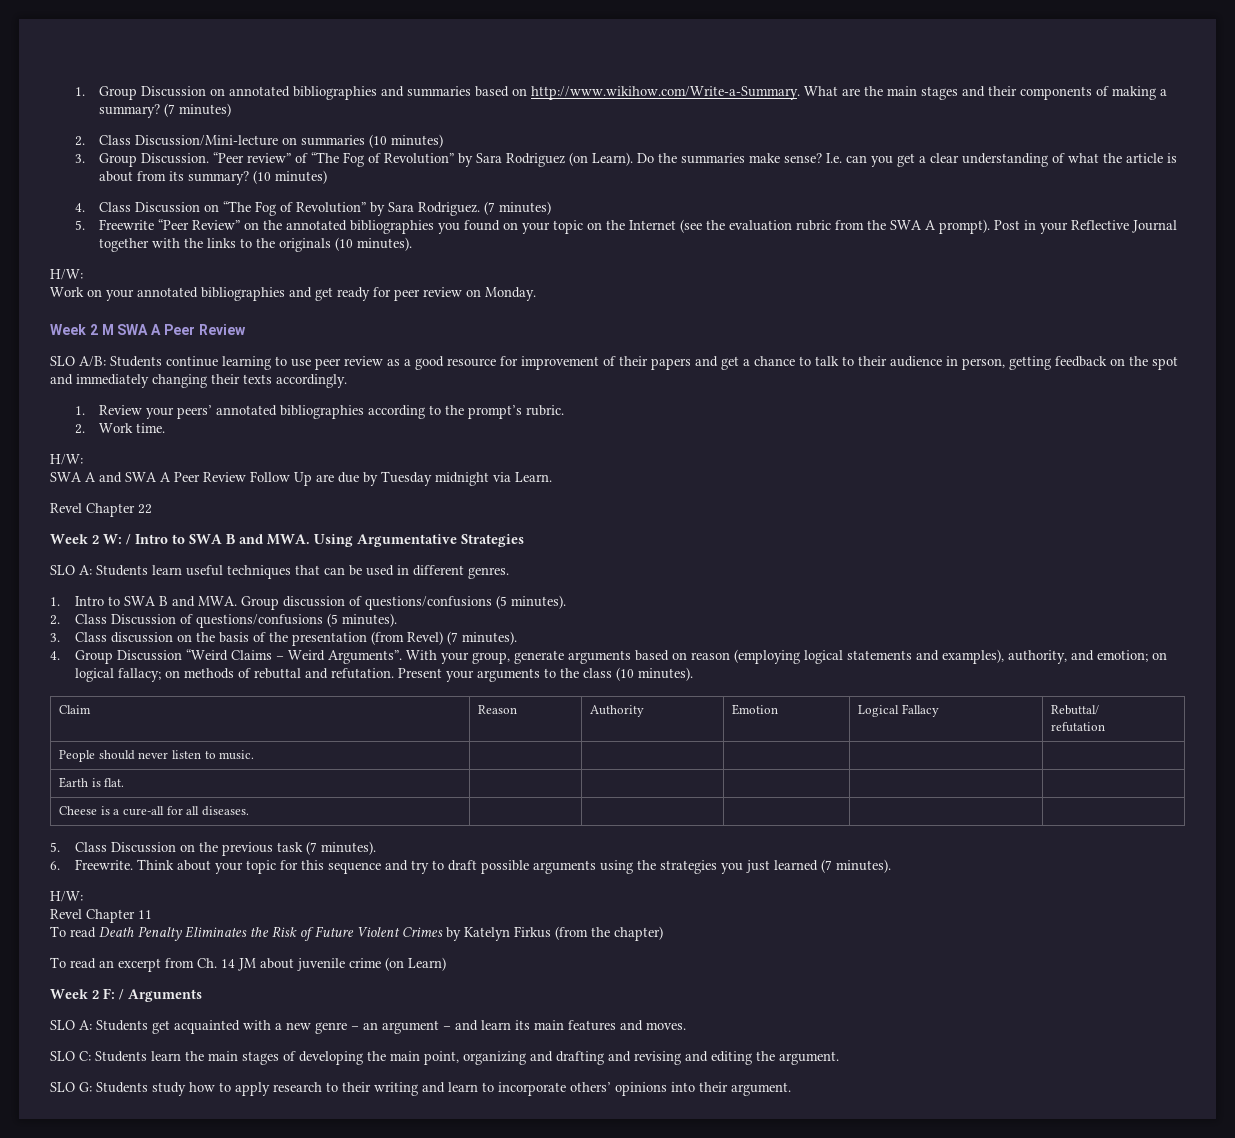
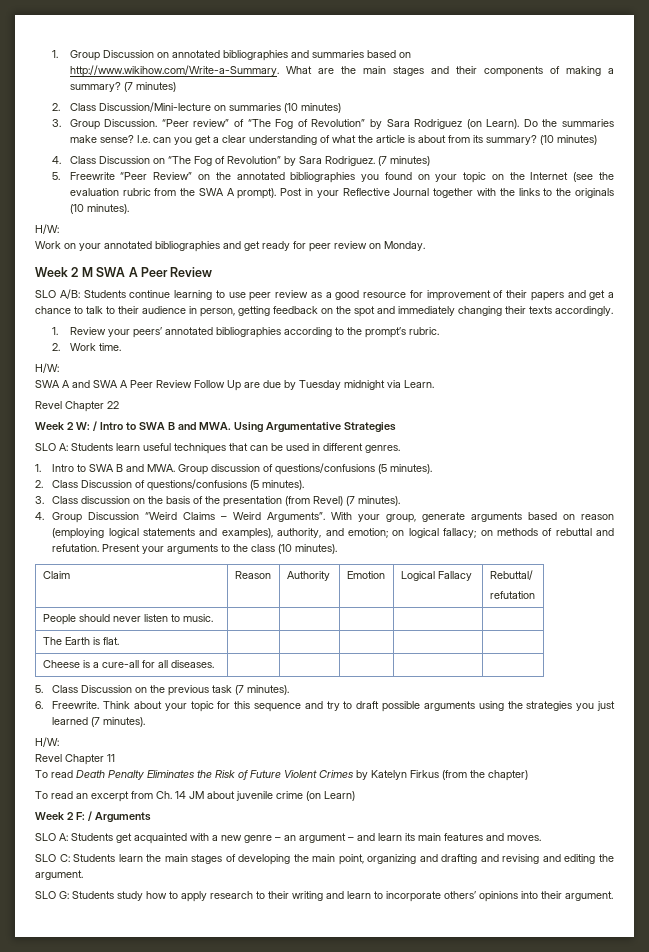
- Earth is flat. | | | | |
+ The Earth is flat. | | | | |

